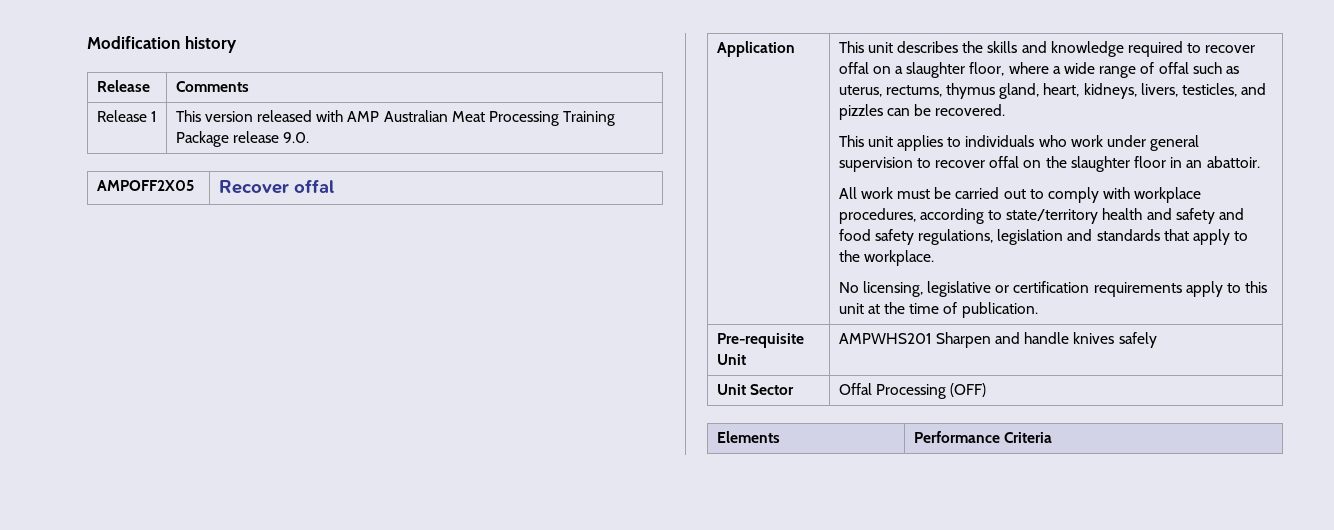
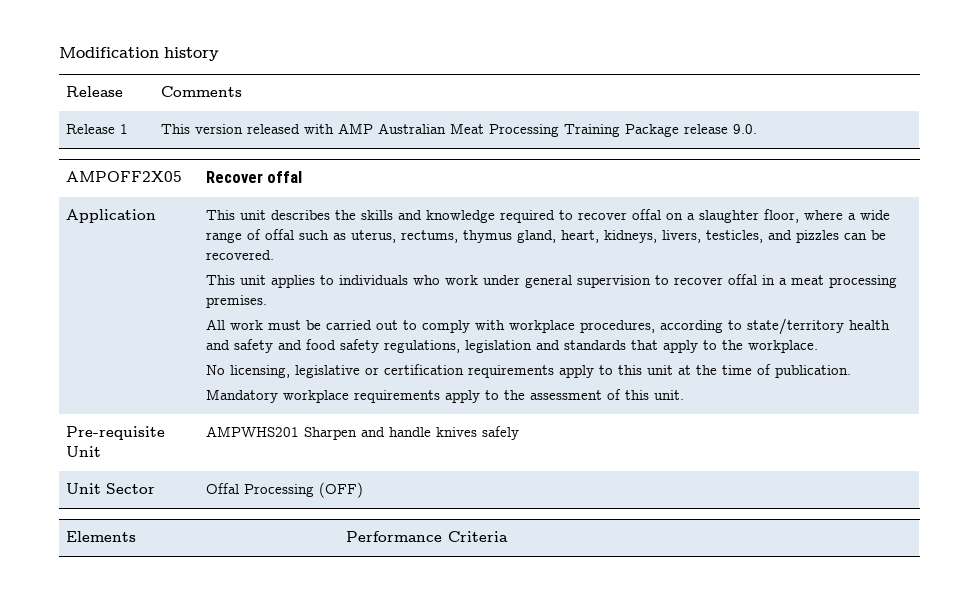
- This unit applies to individuals who work under general supervision to recover offal on the slaughter floor in an abattoir.
+ This unit applies to individuals who work under general supervision to recover offal in a meat processing premises.
+ Mandatory workplace requirements apply to the assessment of this unit.

